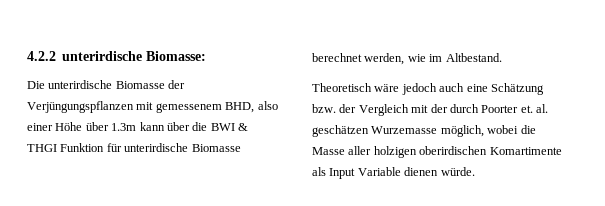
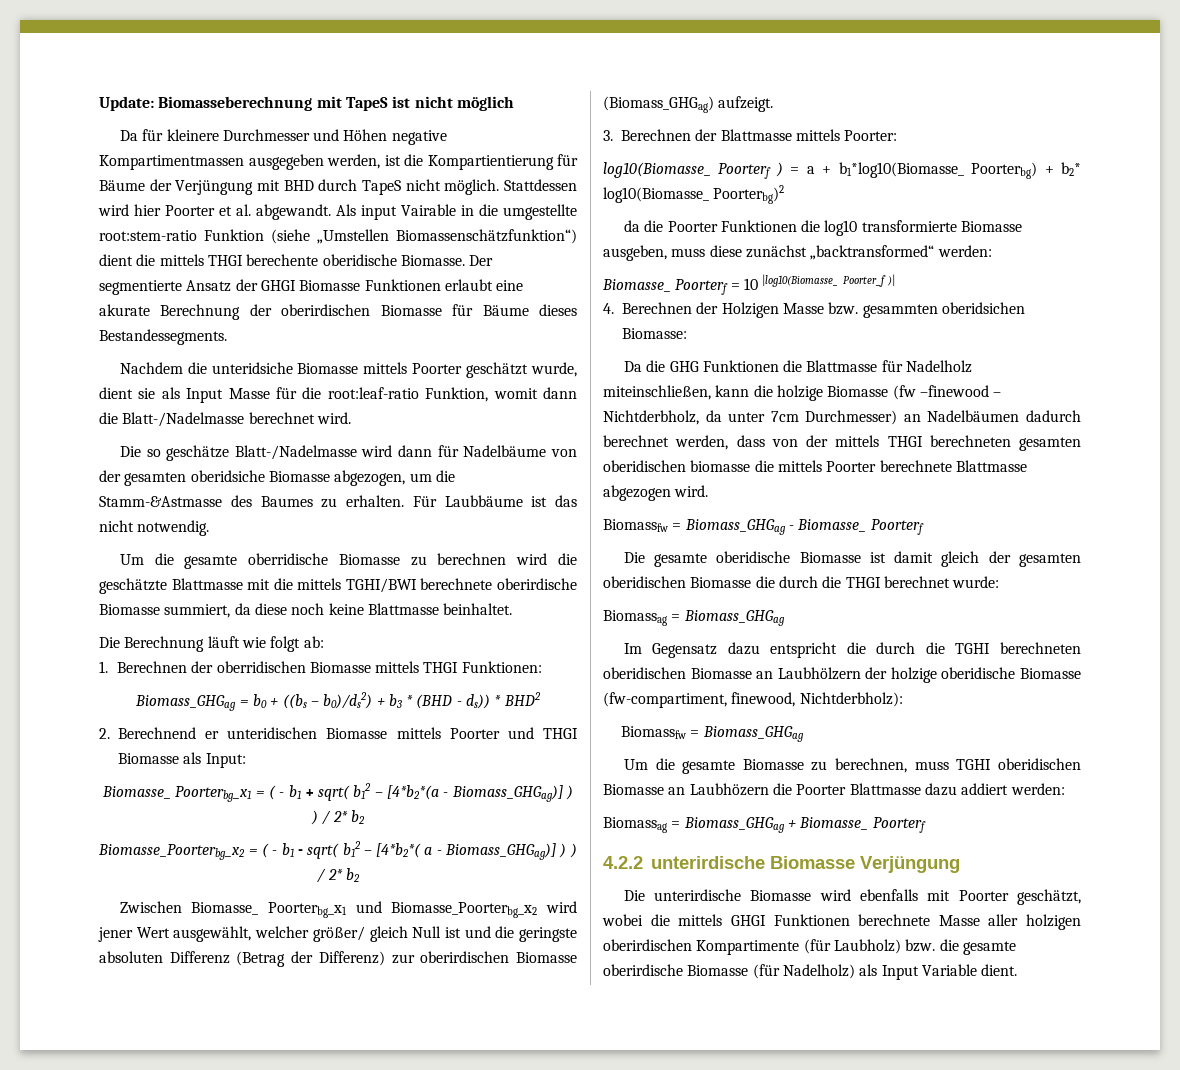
- 4.2.2 unterirdische Biomasse:
- Die unterirdische Biomasse der Verjüngungspflanzen mit gemessenem BHD, also einer Höhe über 1.3m kann über die BWI & THGI Funktion für unterirdische Biomasse berechnet werden, wie im Altbestand.
- Theoretisch wäre jedoch auch eine Schätzung bzw. der Vergleich mit der durch Poorter et. al. geschätzen Wurzemasse möglich, wobei die Masse aller holzigen oberirdischen Komartimente als Input Variable dienen würde.
+ Update: Biomasseberechnung mit TapeS ist nicht möglich
+ Da für kleinere Durchmesser und Höhen negative Kompartimentmassen ausgegeben werden, ist die Kompartientierung für Bäume der Verjüngung mit BHD durch TapeS nicht möglich. Stattdessen wird hier Poorter et al. abgewandt. Als input Vairable in die umgestellte root:stem-ratio Funktion (siehe „Umstellen Biomassenschätzfunktion“) dient die mittels THGI berechente oberidische Biomasse. Der segmentierte Ansatz der GHGI Biomasse Funktionen erlaubt eine akurate Berechnung der oberirdischen Biomasse für Bäume dieses Bestandessegments.
+ Nachdem die unteridsiche Biomasse mittels Poorter geschätzt wurde, dient sie als Input Masse für die root:leaf-ratio Funktion, womit dann die Blatt-/Nadelmasse berechnet wird.
+ Die so geschätze Blatt-/Nadelmasse wird dann für Nadelbäume von der gesamten oberidsiche Biomasse abgezogen, um die Stamm-&Astmasse des Baumes zu erhalten. Für Laubbäume ist das nicht notwendig.
+ Um die gesamte oberridische Biomasse zu berechnen wird die geschätzte Blattmasse mit die mittels TGHI/BWI berechnete oberirdische Biomasse summiert, da diese noch keine Blattmasse beinhaltet.
+ Die Berechnung läuft wie folgt ab:
+ 1. Berechnen der oberridischen Biomasse mittels THGI Funktionen:
+ Biomass_GHGag = b0 + ((bs – b0)/ds2) + b3 * (BHD - ds)) * BHD2
+ 2. Berechnend er unteridischen Biomasse mittels Poorter und THGI Biomasse als Input:
+ Biomasse_ Poorterbg_x1 = ( - b1 + sqrt( b12 – [4*b2*(a - Biomass_GHGag)] ) ) / 2* b2
+ Biomasse_Poorterbg_x2 = ( - b1 - sqrt( b12 – [4*b2*( a - Biomass_GHGag)] ) ) / 2* b2
+ Zwischen Biomasse_ Poorterbg_x1 und Biomasse_Poorterbg_x2 wird jener Wert ausgewählt, welcher größer/ gleich Null ist und die geringste absoluten Differenz (Betrag der Differenz) zur oberirdischen Biomasse (Biomass_GHGag) aufzeigt.
+ 3. Berechnen der Blattmasse mittels Poorter:
+ log10(Biomasse_ Poorterf ) = a + b1*log10(Biomasse_ Poorterbg) + b2* log10(Biomasse_ Poorterbg)2
+ da die Poorter Funktionen die log10 transformierte Biomasse ausgeben, muss diese zunächst „backtransformed“ werden:
+ Biomasse_ Poorterf = 10 |log10(Biomasse_ Poorter_f )|
+ 4. Berechnen der Holzigen Masse bzw. gesammten oberidsichen Biomasse:
+ Da die GHG Funktionen die Blattmasse für Nadelholz miteinschließen, kann die holzige Biomasse (fw –finewood – Nichtderbholz, da unter 7cm Durchmesser) an Nadelbäumen dadurch berechnet werden, dass von der mittels THGI berechneten gesamten oberidischen biomasse die mittels Poorter berechnete Blattmasse abgezogen wird.
+ Biomassfw = Biomass_GHGag - Biomasse_ Poorterf
+ Die gesamte oberidische Biomasse ist damit gleich der gesamten oberidischen Biomasse die durch die THGI berechnet wurde:
+ Biomassag = Biomass_GHGag
+ Im Gegensatz dazu entspricht die durch die TGHI berechneten oberidischen Biomasse an Laubhölzern der holzige oberidische Biomasse (fw-compartiment, finewood, Nichtderbholz):
+ Biomassfw = Biomass_GHGag
+ Um die gesamte Biomasse zu berechnen, muss TGHI oberidischen Biomasse an Laubhözern die Poorter Blattmasse dazu addiert werden:
+ Biomassag = Biomass_GHGag + Biomasse_ Poorterf
+ 4.2.2 unterirdische Biomasse Verjüngung
+ Die unterirdische Biomasse wird ebenfalls mit Poorter geschätzt, wobei die mittels GHGI Funktionen berechnete Masse aller holzigen oberirdischen Kompartimente (für Laubholz) bzw. die gesamte oberirdische Biomasse (für Nadelholz) als Input Variable dient.

